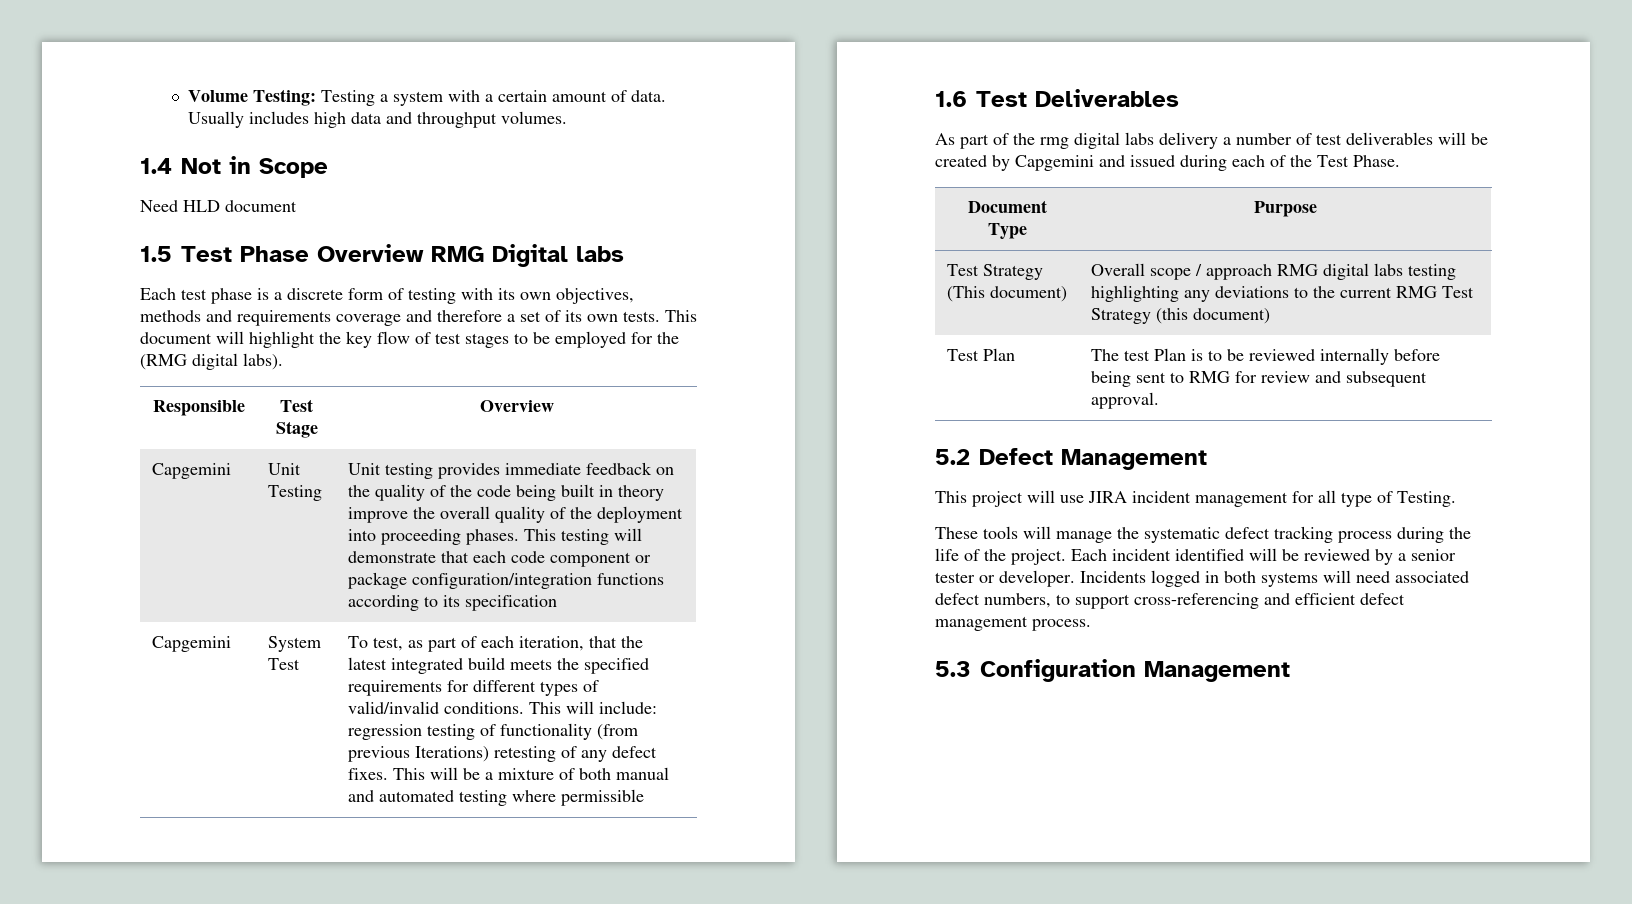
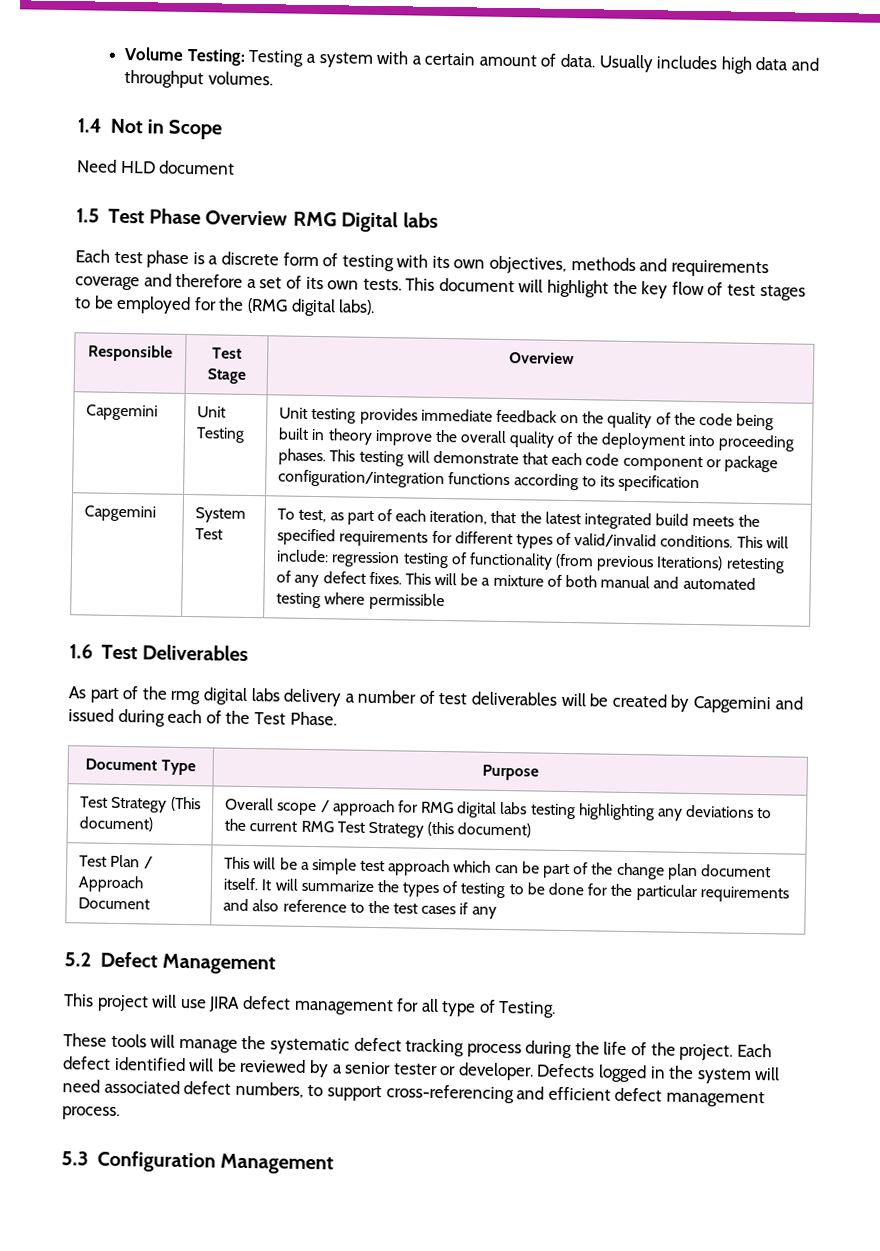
- Test Strategy (This document) | Overall scope / approach RMG digital labs testing highlighting any deviations to the current RMG Test Strategy (this document)
+ Test Strategy (This document) | Overall scope / approach for RMG digital labs testing highlighting any deviations to the current RMG Test Strategy (this document)
- Test Plan | The test Plan is to be reviewed internally before being sent to RMG for review and subsequent approval.
+ Test Plan / Approach Document | This will be a simple test approach which can be part of the change plan document itself. It will summarize the types of testing to be done for the particular requirements and also reference to the test cases if any
- This project will use JIRA incident management for all type of Testing.
+ This project will use JIRA defect management for all type of Testing.
- Each incident identified will be reviewed by a senior tester or developer.
+ Each defect identified will be reviewed by a senior tester or developer.
- Incidents logged in both systems will need associated defect numbers, to support cross-referencing and efficient defect management process.
+ Defects logged in the system will need associated defect numbers, to support cross-referencing and efficient defect management process.

